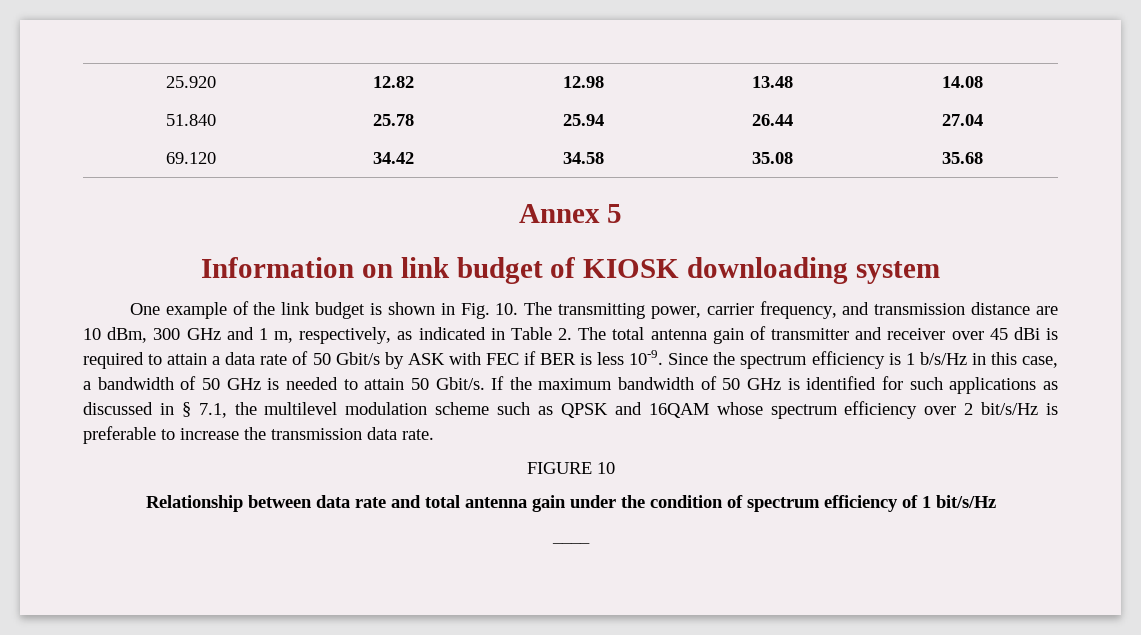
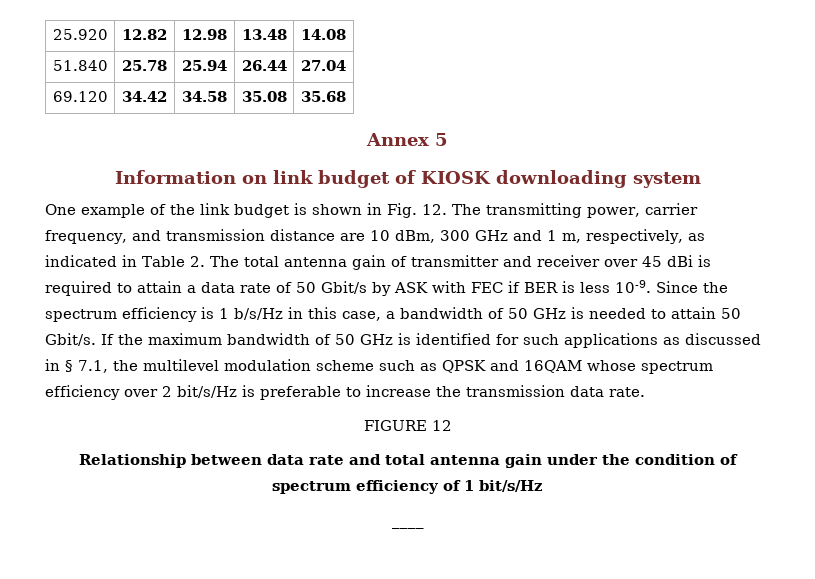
- One example of the link budget is shown in Fig. 10. The transmitting power, carrier frequency, and transmission distance are 10 dBm, 300 GHz and 1 m, respectively, as indicated in Table 2. The total antenna gain of transmitter and receiver over 45 dBi is required to attain a data rate of 50 Gbit/s by ASK with FEC if BER is less 10-9.
+ One example of the link budget is shown in Fig. 12. The transmitting power, carrier frequency, and transmission distance are 10 dBm, 300 GHz and 1 m, respectively, as indicated in Table 2. The total antenna gain of transmitter and receiver over 45 dBi is required to attain a data rate of 50 Gbit/s by ASK with FEC if BER is less 10-9.
- FIGURE 10
+ FIGURE 12

